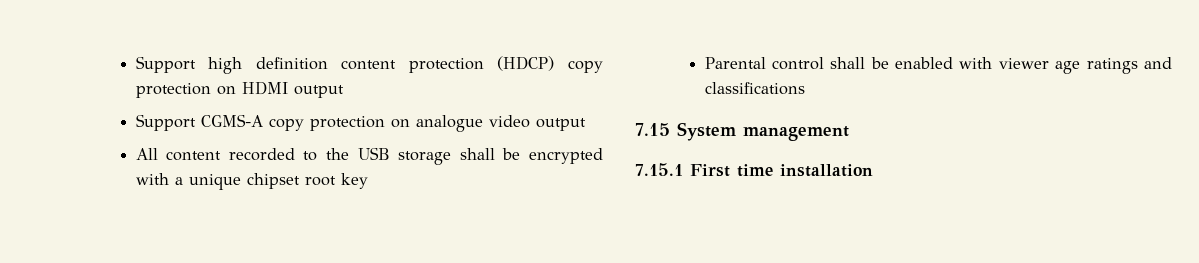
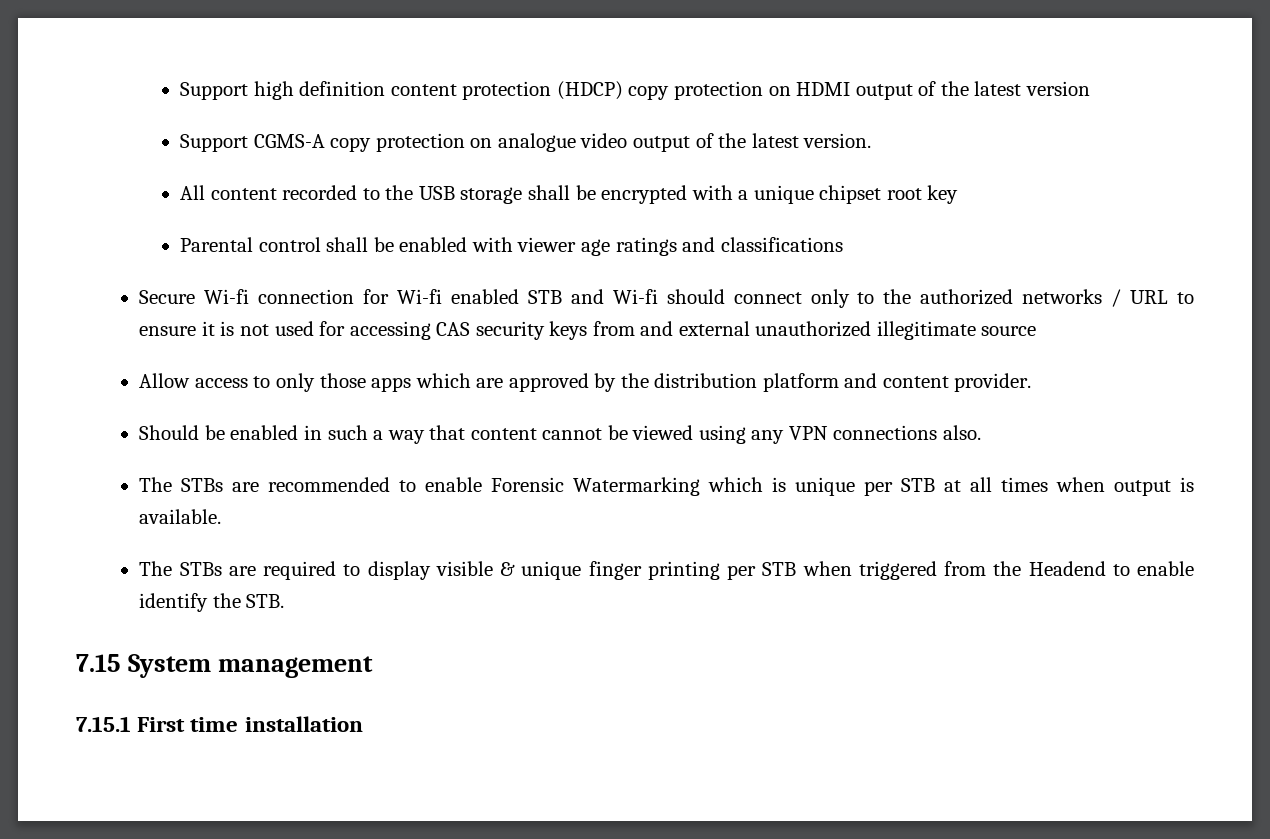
- Support high definition content protection (HDCP) copy protection on HDMI output
+ Support high definition content protection (HDCP) copy protection on HDMI output of the latest version
- Support CGMS-A copy protection on analogue video output
+ Support CGMS-A copy protection on analogue video output of the latest version.
+ Secure Wi-fi connection for Wi-fi enabled STB and Wi-fi should connect only to the authorized networks / URL to ensure it is not used for accessing CAS security keys from and external unauthorized illegitimate source
+ Allow access to only those apps which are approved by the distribution platform and content provider.
+ Should be enabled in such a way that content cannot be viewed using any VPN connections also.
+ The STBs are recommended to enable Forensic Watermarking which is unique per STB at all times when output is available.
+ The STBs are required to display visible & unique finger printing per STB when triggered from the Headend to enable identify the STB.

